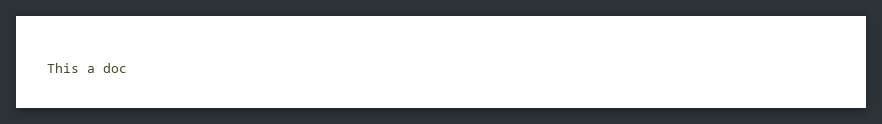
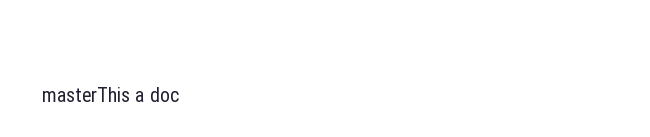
- This a doc
+ masterThis a doc

